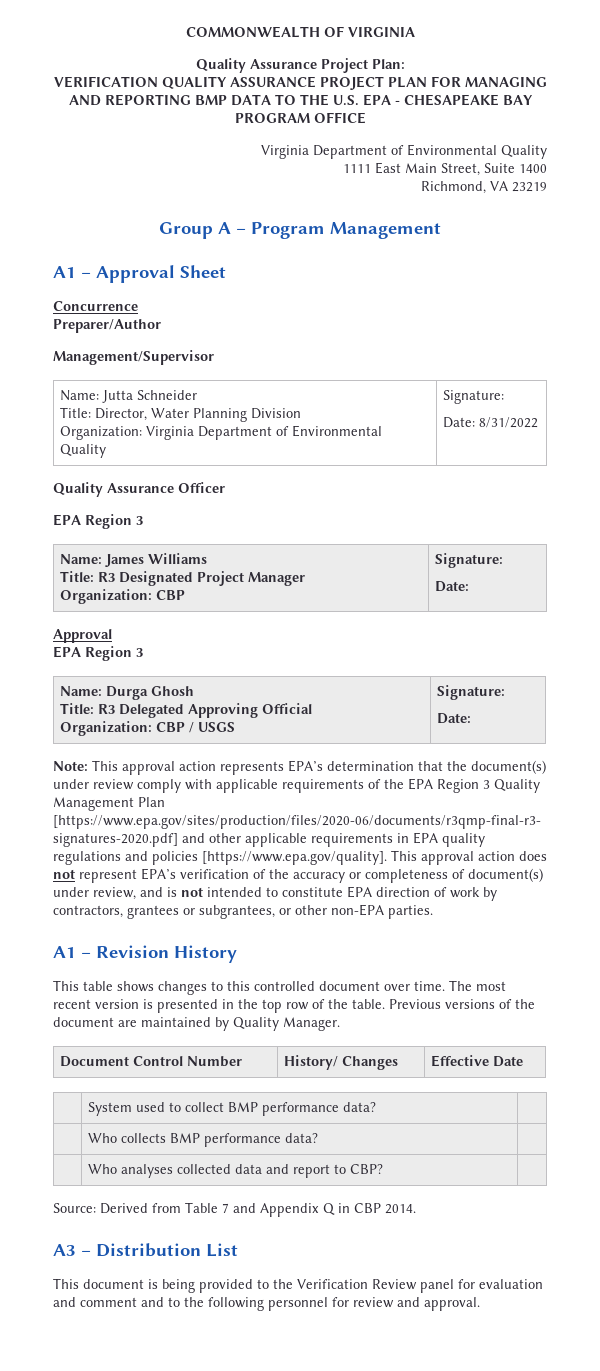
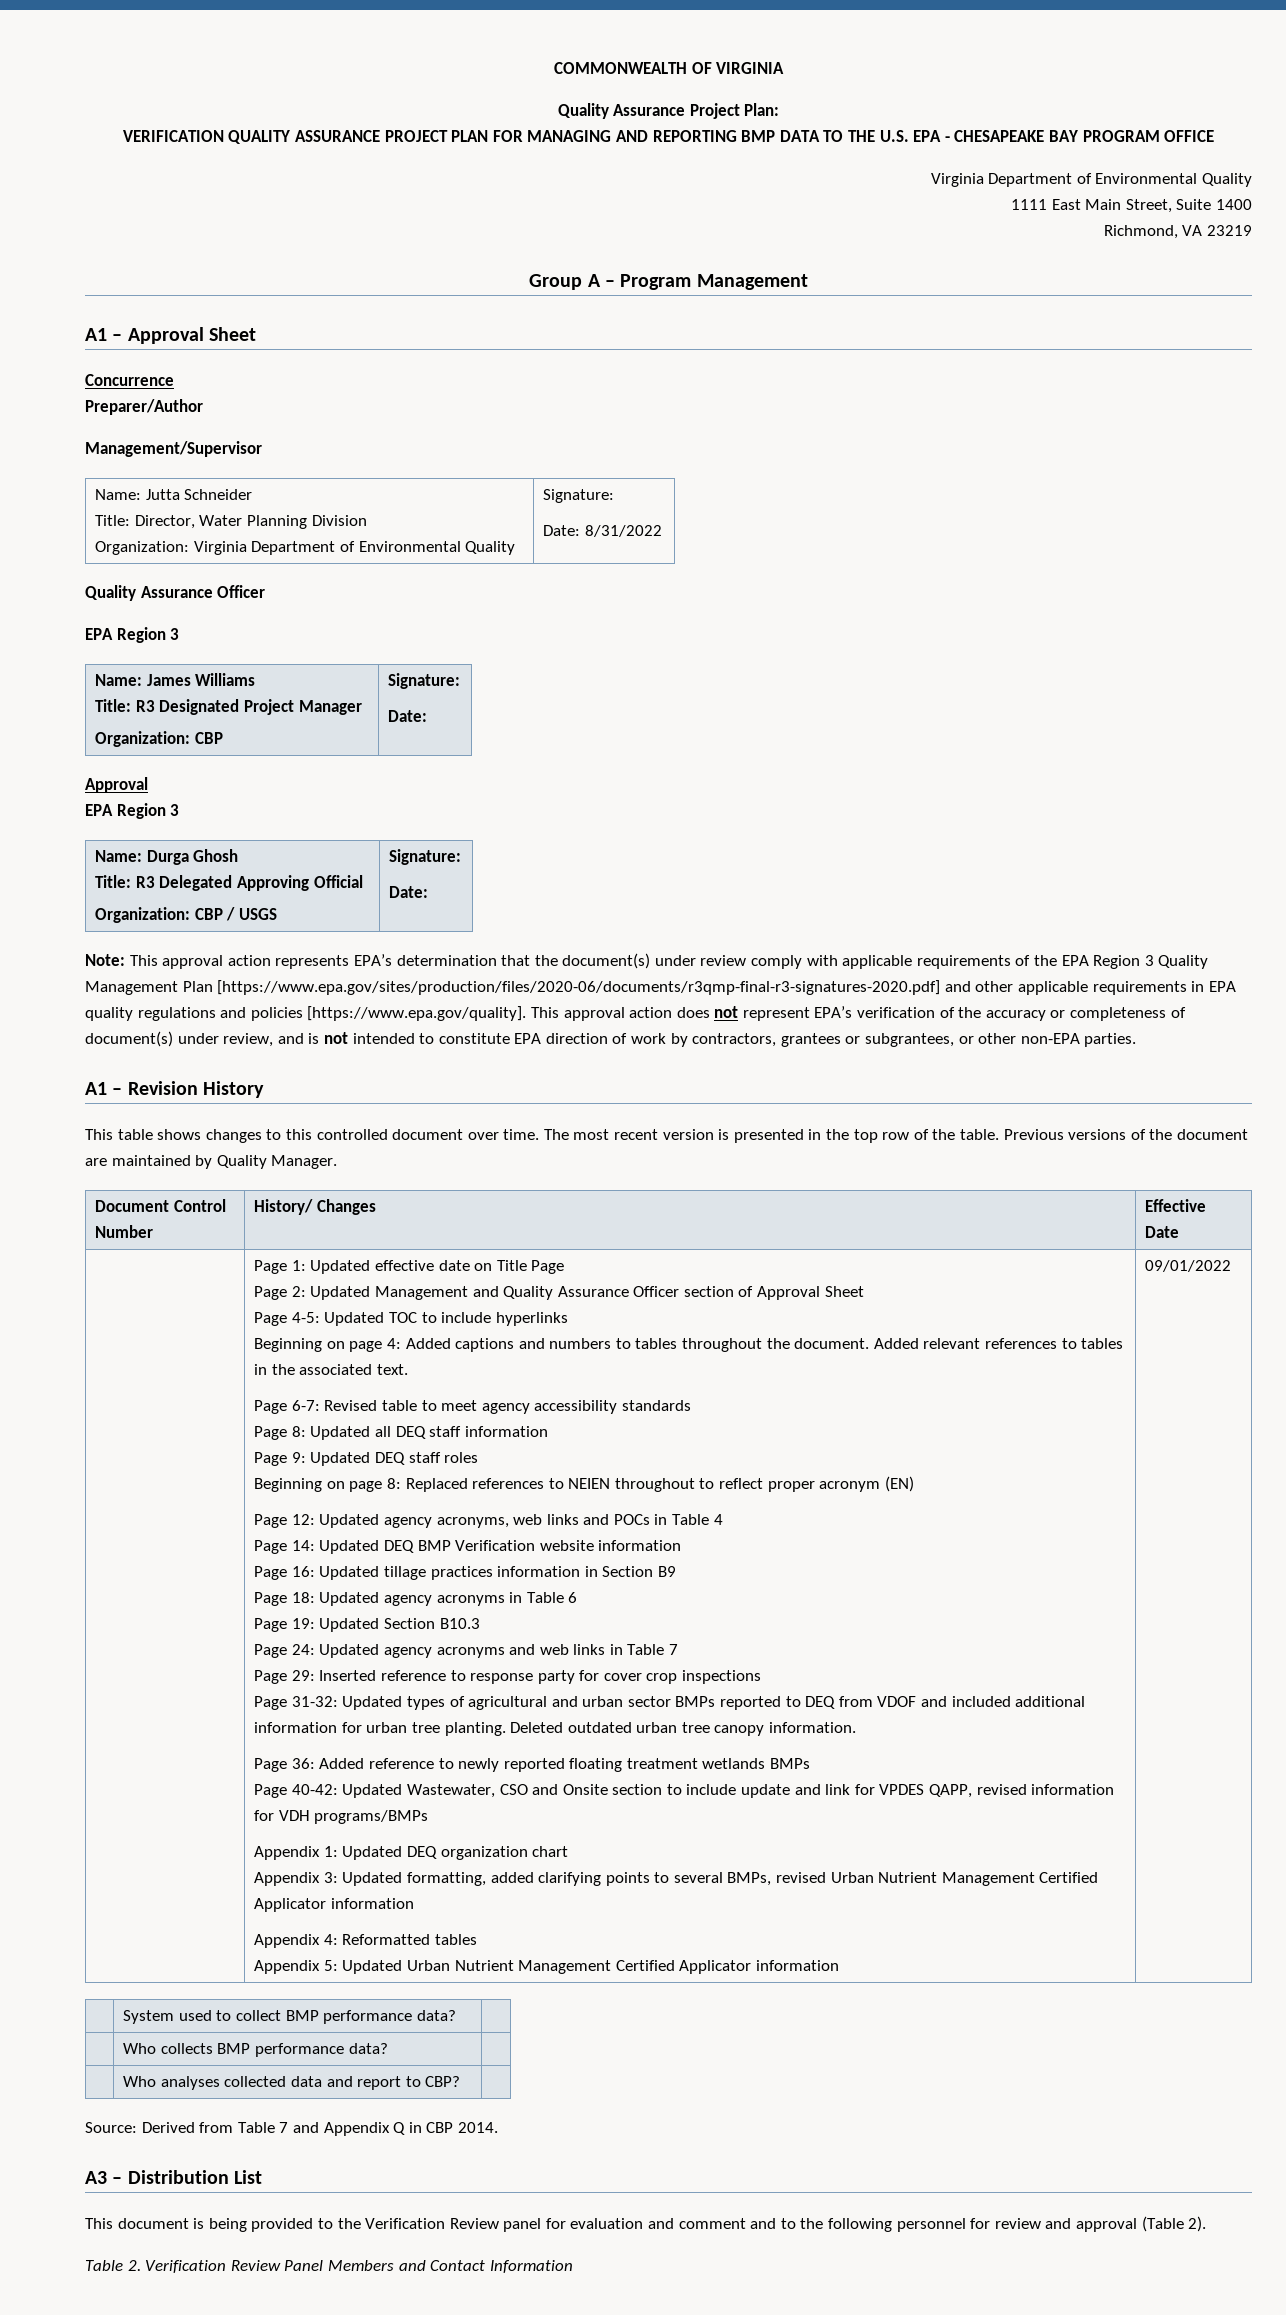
+ Page 1: Updated effective date on Title Page
+ Page 2: Updated Management and Quality Assurance Officer section of Approval Sheet
+ Page 4-5: Updated TOC to include hyperlinks
+ Beginning on page 4: Added captions and numbers to tables throughout the document. Added relevant references to tables in the associated text.
+ Page 6-7: Revised table to meet agency accessibility standards
+ Page 8: Updated all DEQ staff information
+ Page 9: Updated DEQ staff roles
+ Beginning on page 8: Replaced references to NEIEN throughout to reflect proper acronym (EN)
+ Page 12: Updated agency acronyms, web links and POCs in Table 4
+ Page 14: Updated DEQ BMP Verification website information
+ Page 16: Updated tillage practices information in Section B9
+ Page 18: Updated agency acronyms in Table 6
+ Page 19: Updated Section B10.3
+ Page 24: Updated agency acronyms and web links in Table 7
+ Page 29: Inserted reference to response party for cover crop inspections
+ Page 31-32: Updated types of agricultural and urban sector BMPs reported to DEQ from VDOF and included additional information for urban tree planting. Deleted outdated urban tree canopy information.
+ Page 36: Added reference to newly reported floating treatment wetlands BMPs
+ Page 40-42: Updated Wastewater, CSO and Onsite section to include update and link for VPDES QAPP, revised information for VDH programs/BMPs
+ Appendix 1: Updated DEQ organization chart
+ Appendix 3: Updated formatting, added clarifying points to several BMPs, revised Urban Nutrient Management Certified Applicator information
+ Appendix 4: Reformatted tables
+ Appendix 5: Updated Urban Nutrient Management Certified Applicator information | 09/01/2022
- This document is being provided to the Verification Review panel for evaluation and comment and to the following personnel for review and approval.
+ This document is being provided to the Verification Review panel for evaluation and comment and to the following personnel for review and approval (Table 2).
+ Table 2. Verification Review Panel Members and Contact Information

